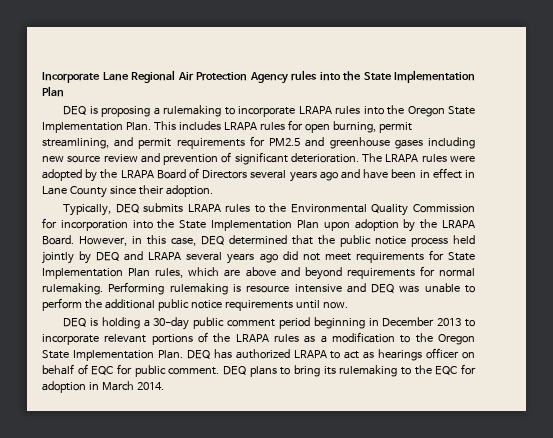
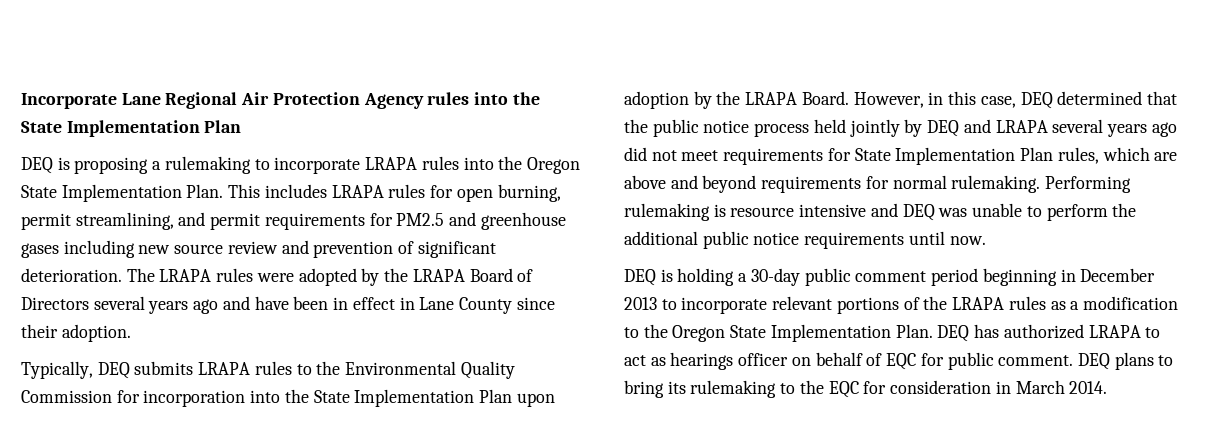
- DEQ plans to bring its rulemaking to the EQC for adoption in March 2014.
+ DEQ plans to bring its rulemaking to the EQC for consideration in March 2014.

